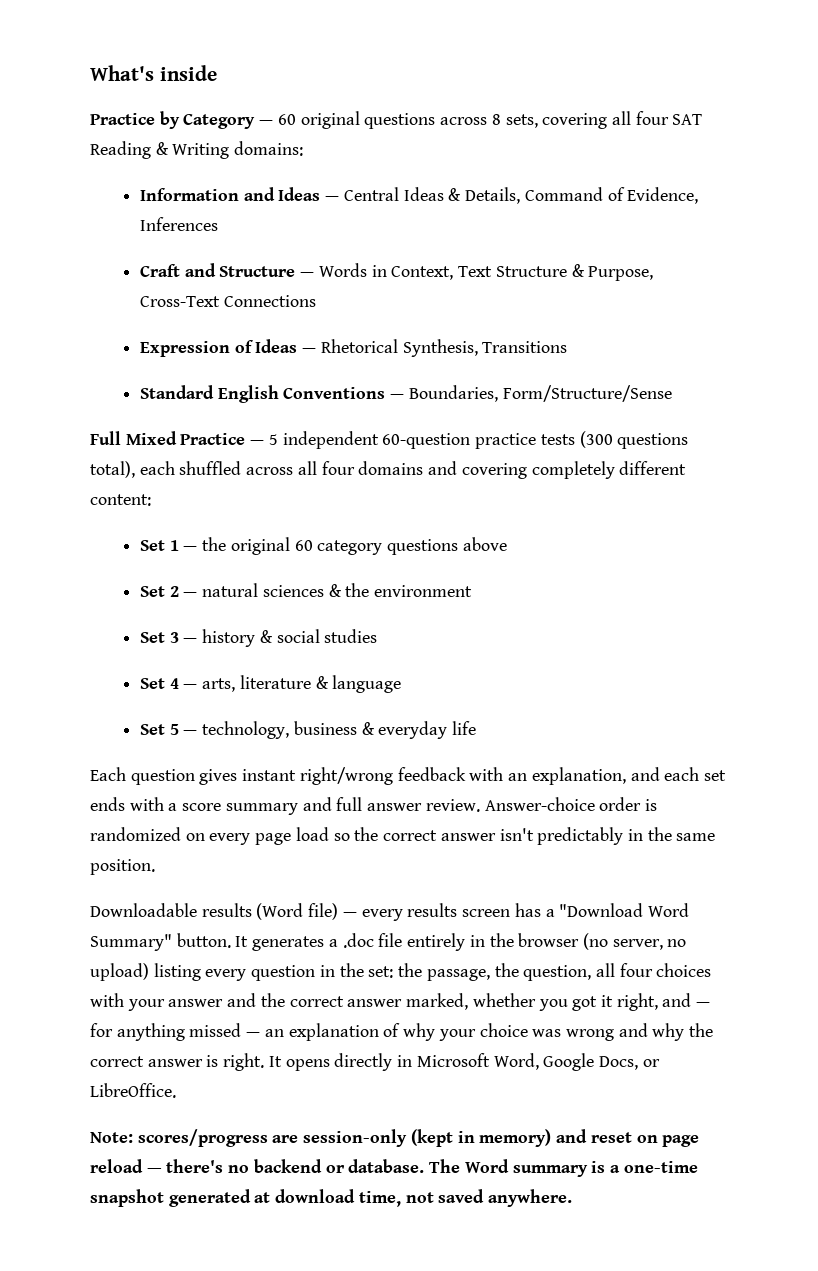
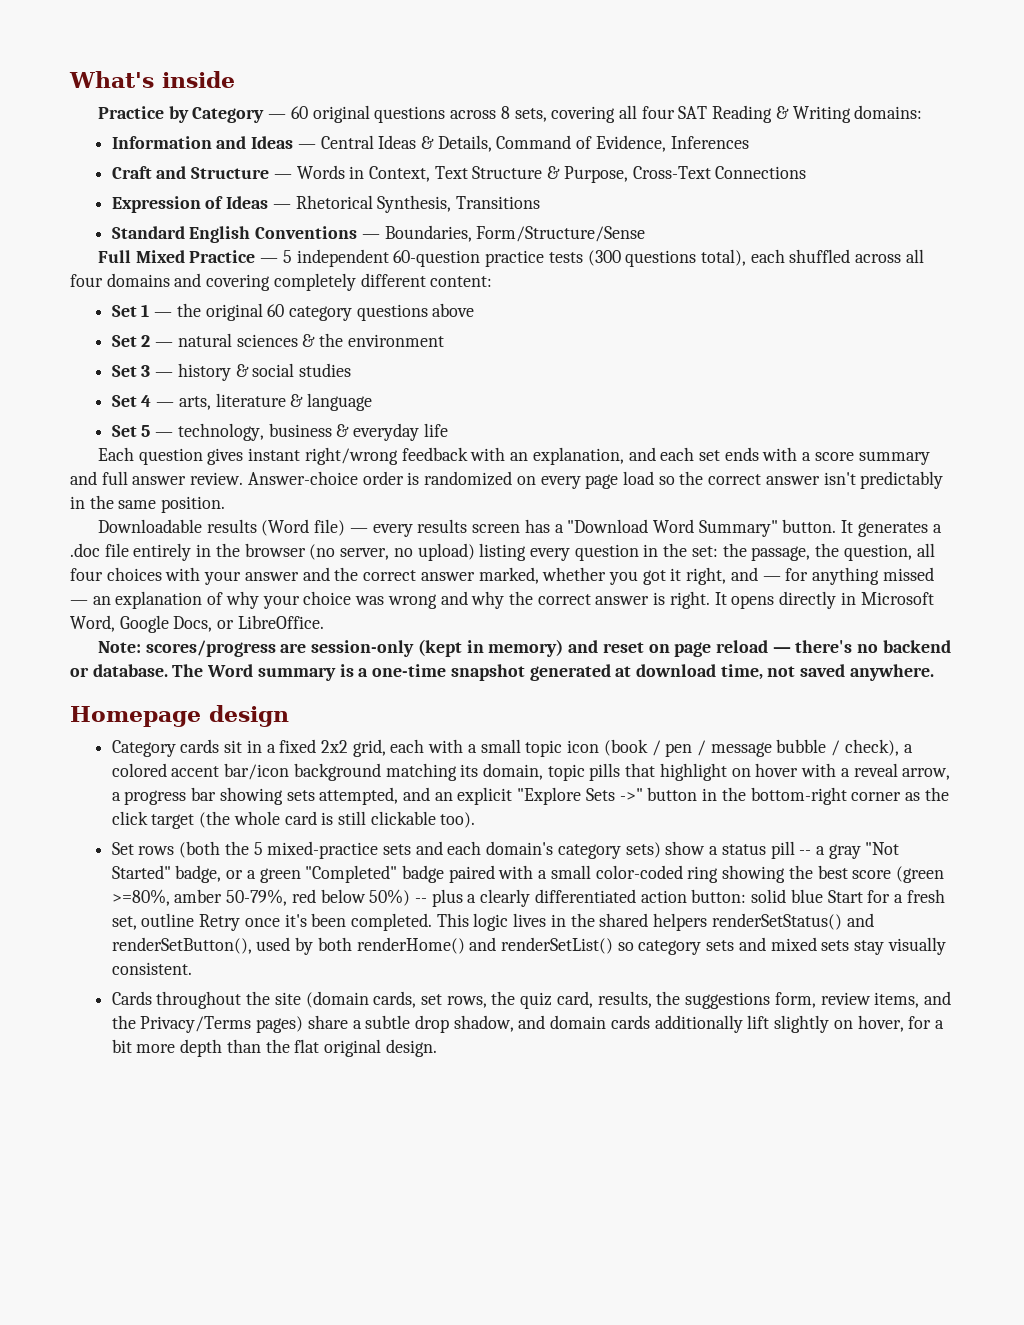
+ Homepage design
+ Category cards sit in a fixed 2x2 grid, each with a small topic icon (book / pen / message bubble / check), a colored accent bar/icon background matching its domain, topic pills that highlight on hover with a reveal arrow, a progress bar showing sets attempted, and an explicit "Explore Sets ->" button in the bottom-right corner as the click target (the whole card is still clickable too).
+ Set rows (both the 5 mixed-practice sets and each domain's category sets) show a status pill -- a gray "Not Started" badge, or a green "Completed" badge paired with a small color-coded ring showing the best score (green >=80%, amber 50-79%, red below 50%) -- plus a clearly differentiated action button: solid blue Start for a fresh set, outline Retry once it's been completed. This logic lives in the shared helpers renderSetStatus() and renderSetButton(), used by both renderHome() and renderSetList() so category sets and mixed sets stay visually consistent.
+ Cards throughout the site (domain cards, set rows, the quiz card, results, the suggestions form, review items, and the Privacy/Terms pages) share a subtle drop shadow, and domain cards additionally lift slightly on hover, for a bit more depth than the flat original design.

